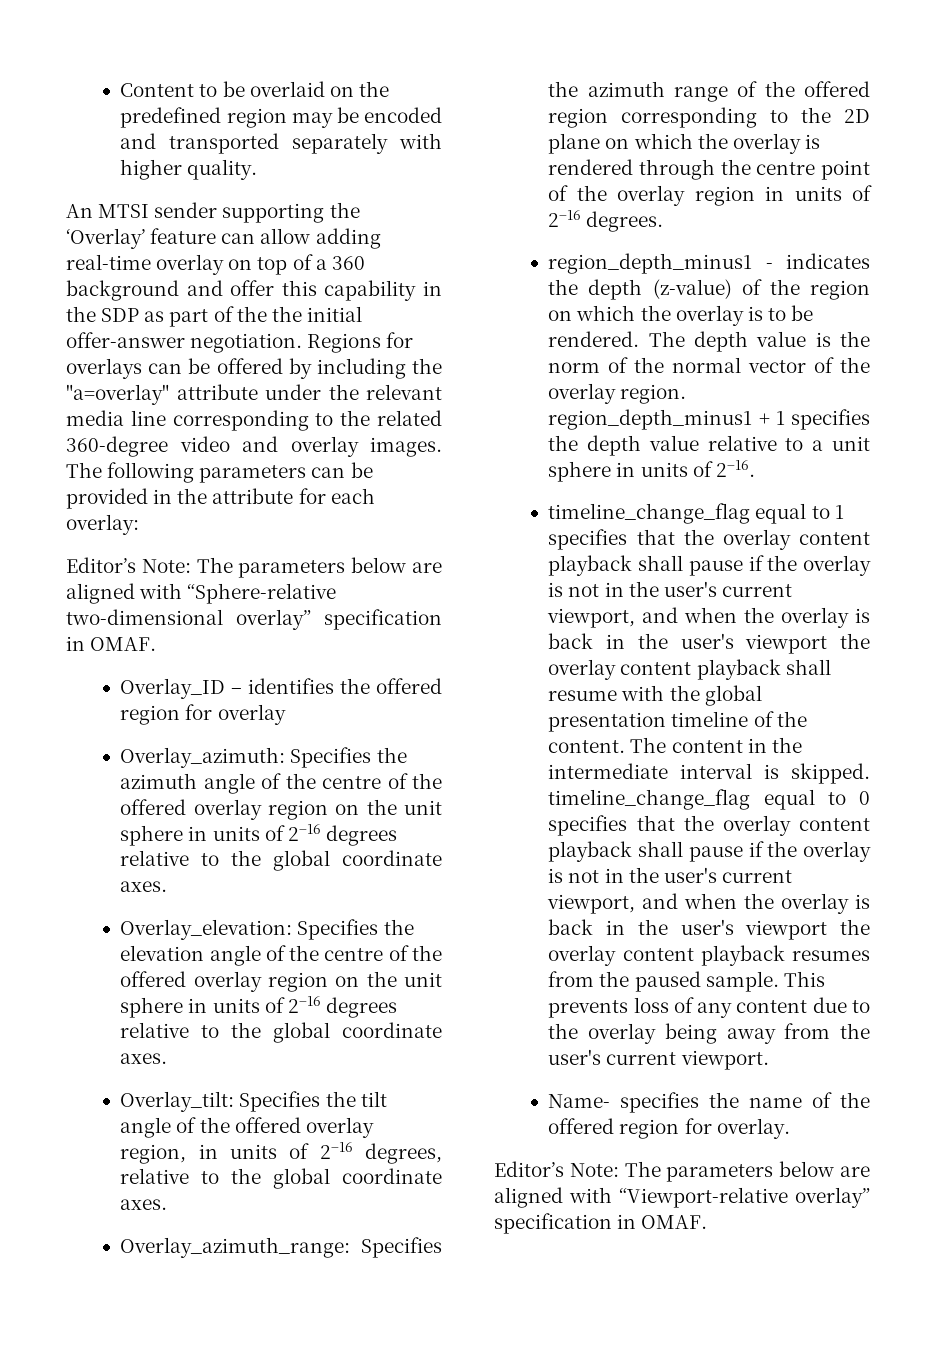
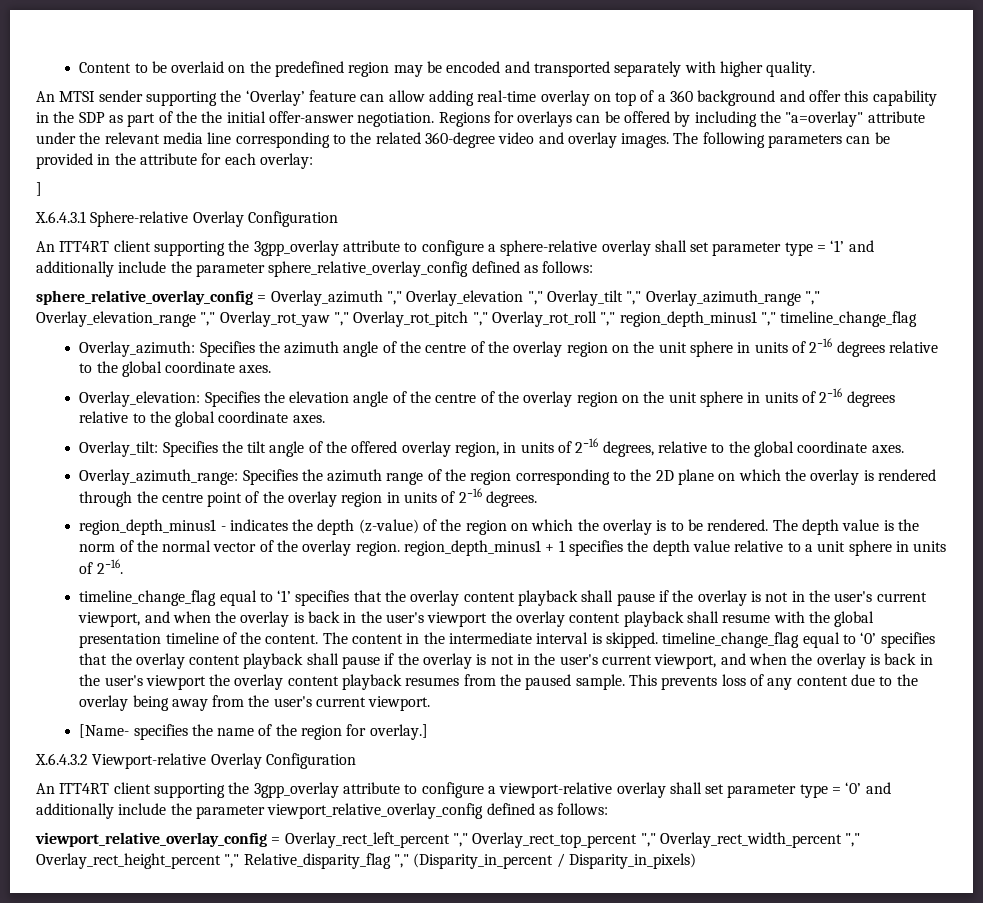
- Editor’s Note: The parameters below are aligned with “Sphere-relative two-dimensional overlay” specification in OMAF.
- Overlay_ID – identifies the offered region for overlay
+ ]
+ X.6.4.3.1 Sphere-relative Overlay Configuration
+ An ITT4RT client supporting the 3gpp_overlay attribute to configure a sphere-relative overlay shall set parameter type = ‘1’ and additionally include the parameter sphere_relative_overlay_config defined as follows:
+ sphere_relative_overlay_config = Overlay_azimuth "," Overlay_elevation "," Overlay_tilt "," Overlay_azimuth_range "," Overlay_elevation_range "," Overlay_rot_yaw "," Overlay_rot_pitch "," Overlay_rot_roll "," region_depth_minus1 "," timeline_change_flag
- Overlay_azimuth: Specifies the azimuth angle of the centre of the offered overlay region on the unit sphere in units of 2−16 degrees relative to the global coordinate axes.
+ Overlay_azimuth: Specifies the azimuth angle of the centre of the overlay region on the unit sphere in units of 2−16 degrees relative to the global coordinate axes.
- Overlay_elevation: Specifies the elevation angle of the centre of the offered overlay region on the unit sphere in units of 2−16 degrees relative to the global coordinate axes.
+ Overlay_elevation: Specifies the elevation angle of the centre of the overlay region on the unit sphere in units of 2−16 degrees relative to the global coordinate axes.
- Overlay_azimuth_range: Specifies the azimuth range of the offered region corresponding to the 2D plane on which the overlay is rendered through the centre point of the overlay region in units of 2−16 degrees.
+ Overlay_azimuth_range: Specifies the azimuth range of the region corresponding to the 2D plane on which the overlay is rendered through the centre point of the overlay region in units of 2−16 degrees.
- timeline_change_flag equal to 1 specifies that the overlay content playback shall pause if the overlay is not in the user's current viewport, and when the overlay is back in the user's viewport the overlay content playback shall resume with the global presentation timeline of the content.
+ timeline_change_flag equal to ‘1’ specifies that the overlay content playback shall pause if the overlay is not in the user's current viewport, and when the overlay is back in the user's viewport the overlay content playback shall resume with the global presentation timeline of the content.
- The content in the intermediate interval is skipped. timeline_change_flag equal to 0 specifies that the overlay content playback shall pause if the overlay is not in the user's current viewport, and when the overlay is back in the user's viewport the overlay content playback resumes from the paused sample.
+ The content in the intermediate interval is skipped. timeline_change_flag equal to ‘0’ specifies that the overlay content playback shall pause if the overlay is not in the user's current viewport, and when the overlay is back in the user's viewport the overlay content playback resumes from the paused sample.
- Name- specifies the name of the offered region for overlay.
- Editor’s Note: The parameters below are aligned with “Viewport-relative overlay” specification in OMAF.
+ [Name- specifies the name of the region for overlay.]
+ X.6.4.3.2 Viewport-relative Overlay Configuration
+ An ITT4RT client supporting the 3gpp_overlay attribute to configure a viewport-relative overlay shall set parameter type = ‘0’ and additionally include the parameter viewport_relative_overlay_config defined as follows:
+ viewport_relative_overlay_config = Overlay_rect_left_percent "," Overlay_rect_top_percent "," Overlay_rect_width_percent "," Overlay_rect_height_percent "," Relative_disparity_flag "," (Disparity_in_percent / Disparity_in_pixels)

